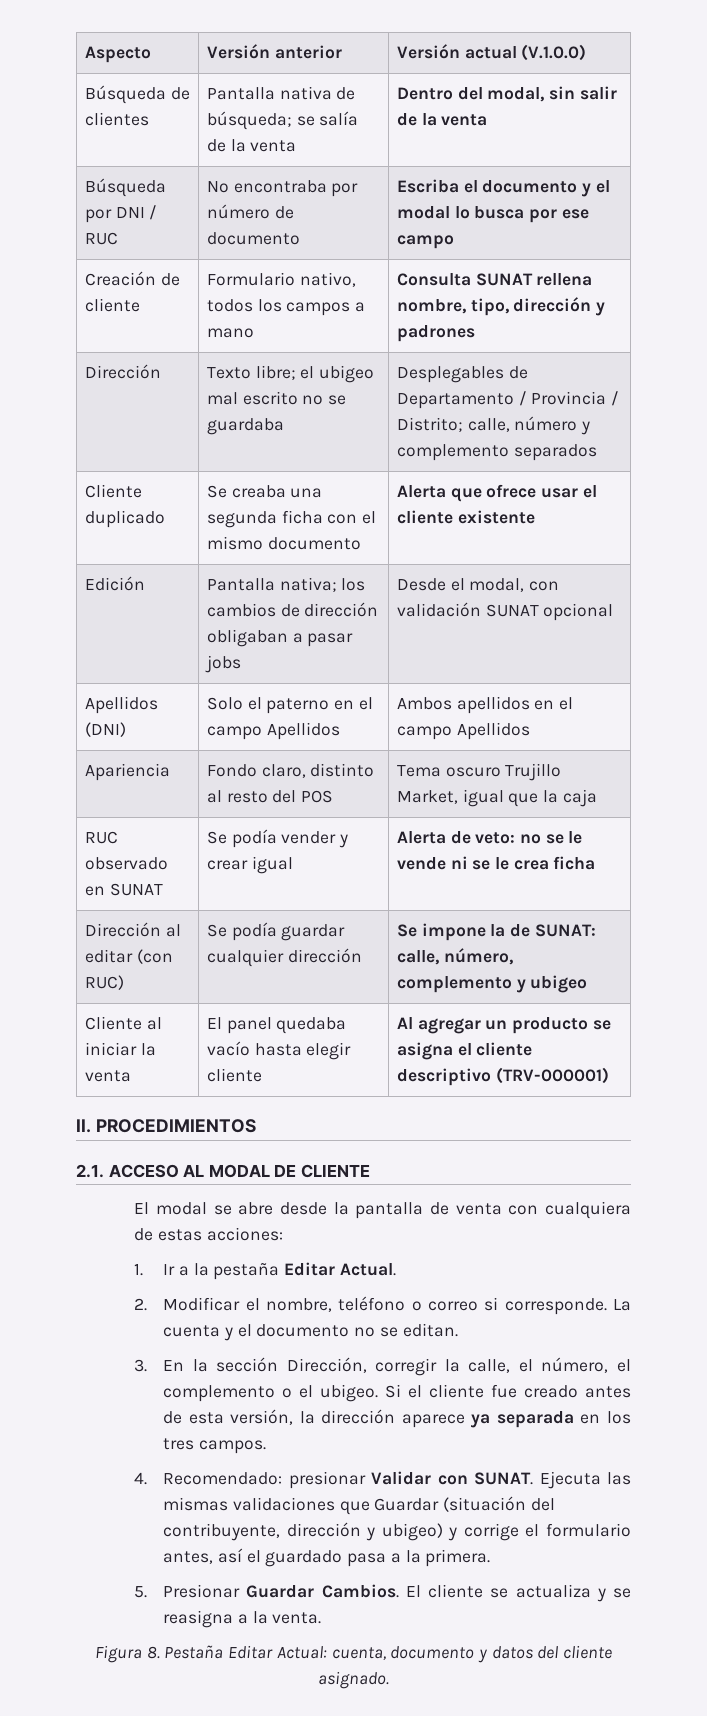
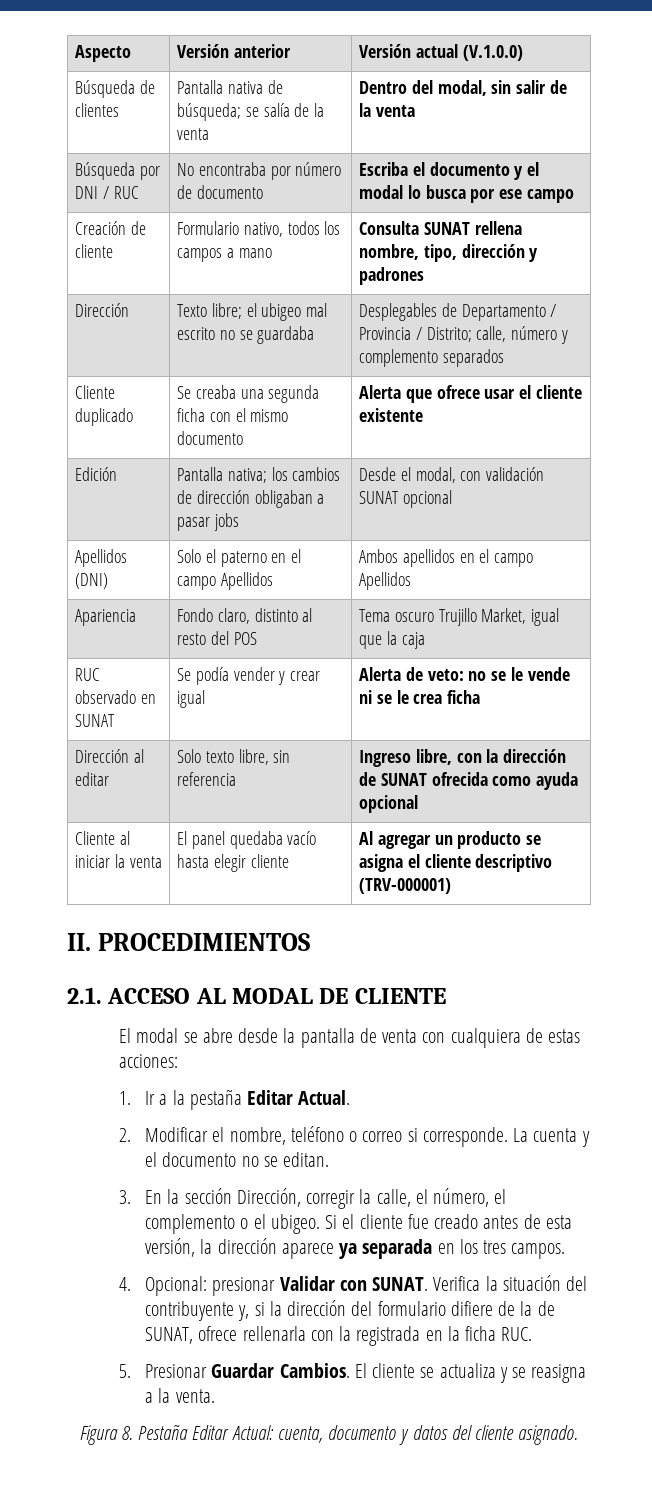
- Dirección al editar (con RUC) | Se podía guardar cualquier dirección | Se impone la de SUNAT: calle, número, complemento y ubigeo
+ Dirección al editar | Solo texto libre, sin referencia | Ingreso libre, con la dirección de SUNAT ofrecida como ayuda opcional
- 4. Recomendado: presionar Validar con SUNAT.
+ 4. Opcional: presionar Validar con SUNAT.
- Ejecuta las mismas validaciones que Guardar (situación del contribuyente, dirección y ubigeo) y corrige el formulario antes, así el guardado pasa a la primera.
+ Verifica la situación del contribuyente y, si la dirección del formulario difiere de la de SUNAT, ofrece rellenarla con la registrada en la ficha RUC.

